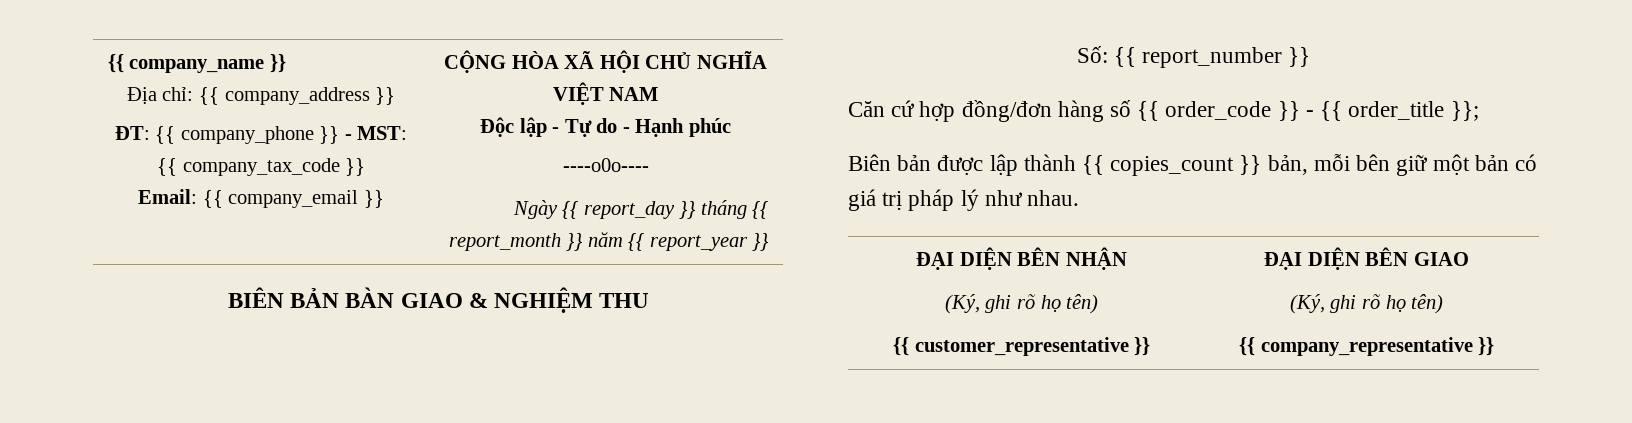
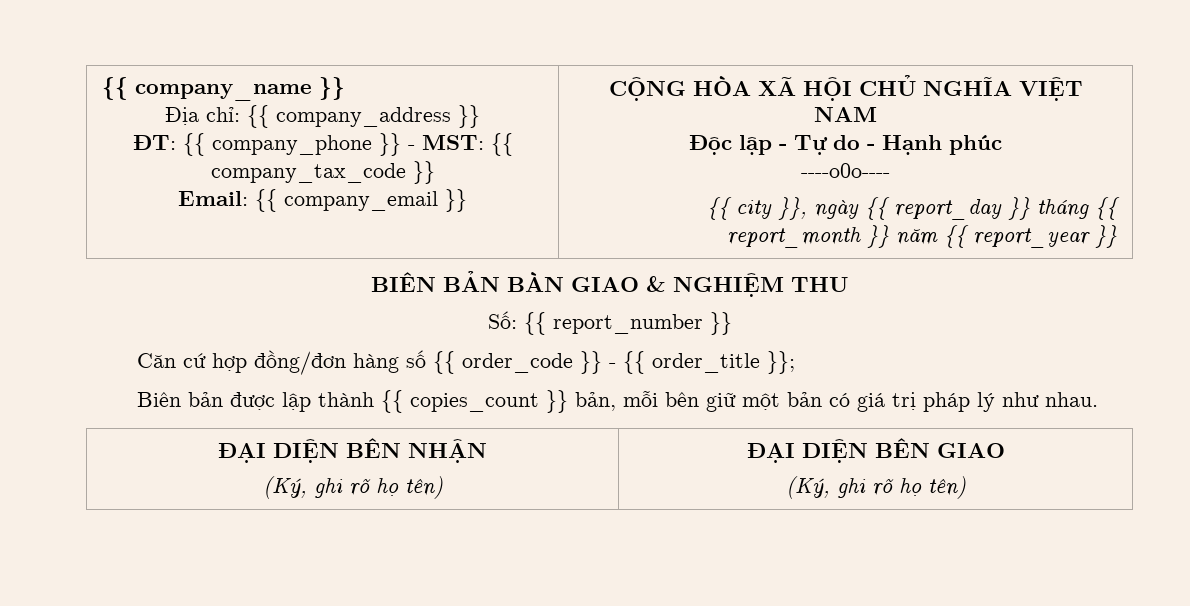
- Ngày {{ report_day }} tháng {{ report_month }} năm {{ report_year }}
+ {{ city }}, ngày {{ report_day }} tháng {{ report_month }} năm {{ report_year }}
  ĐẠI DIỆN BÊN NHẬN
+ (Ký, ghi rõ họ tên) | ĐẠI DIỆN BÊN GIAO
  (Ký, ghi rõ họ tên)
- {{ customer_representative }} | ĐẠI DIỆN BÊN GIAO
- (Ký, ghi rõ họ tên)
- {{ company_representative }}

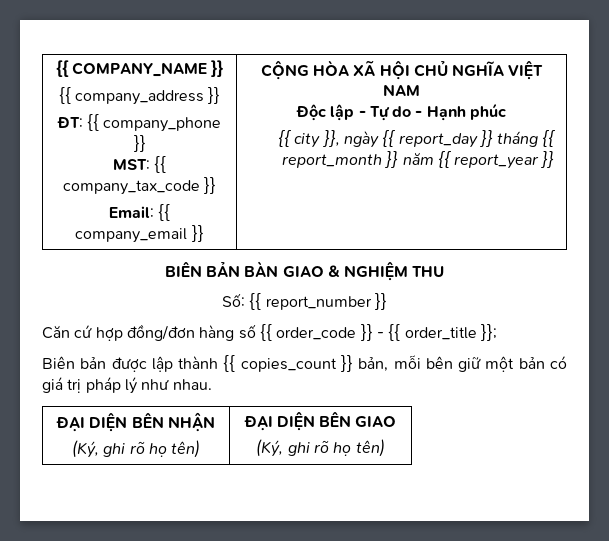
- {{ company_name }}
- Địa chỉ: {{ company_address }}
+ {{ COMPANY_NAME }}
+ {{ company_address }}
- ĐT: {{ company_phone }} - MST: {{ company_tax_code }}
+ ĐT: {{ company_phone }}
+ MST: {{ company_tax_code }}
- ----o0o----

